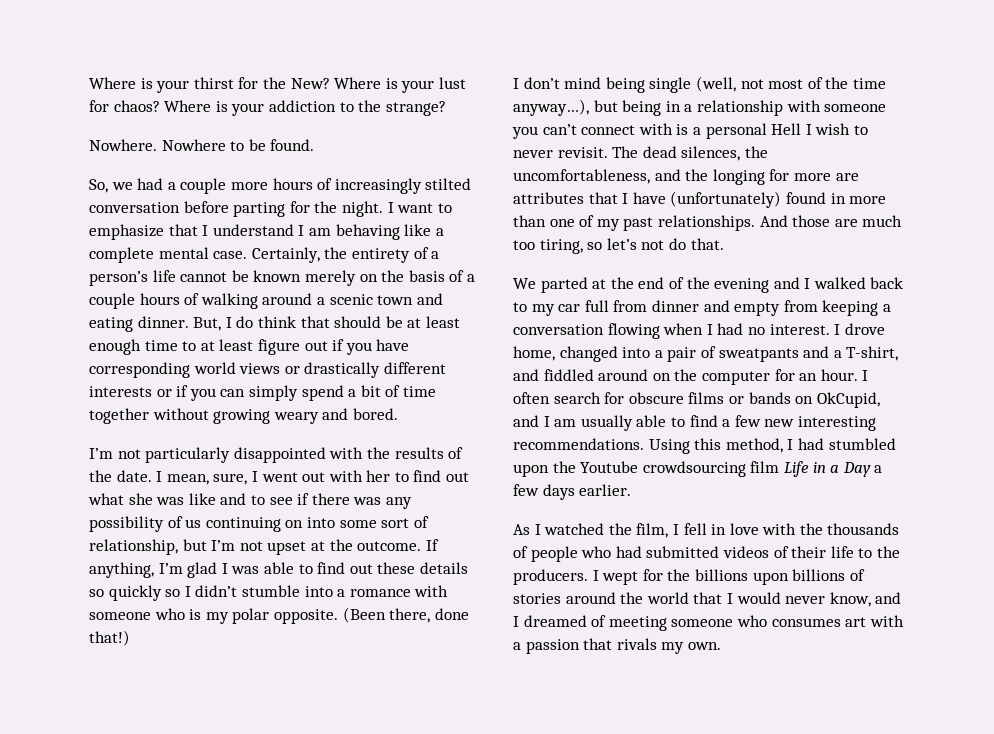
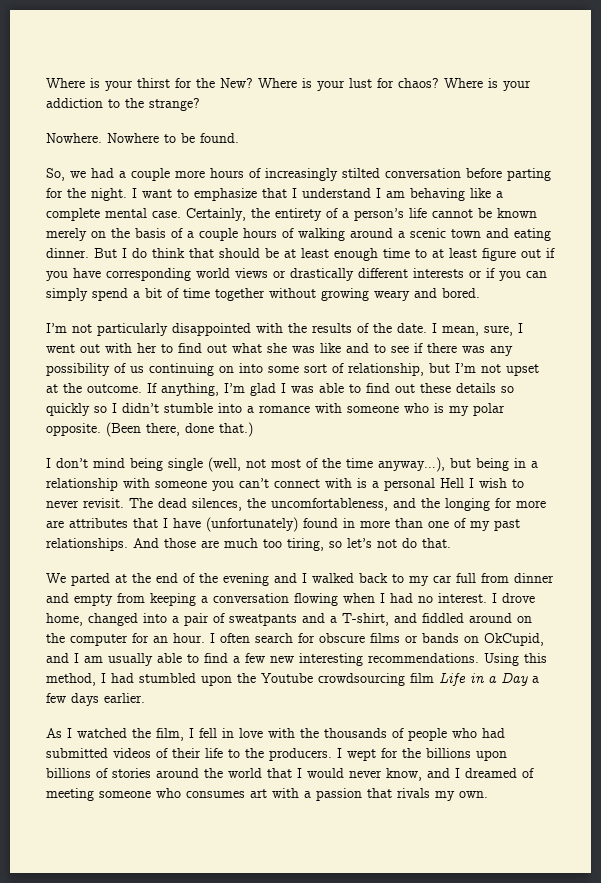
- But, I do think that should be at least enough time to at least figure out if you have corresponding world views or drastically different interests or if you can simply spend a bit of time together without growing weary and bored.
+ But I do think that should be at least enough time to at least figure out if you have corresponding world views or drastically different interests or if you can simply spend a bit of time together without growing weary and bored.
- (Been there, done that!)
+ (Been there, done that.)

